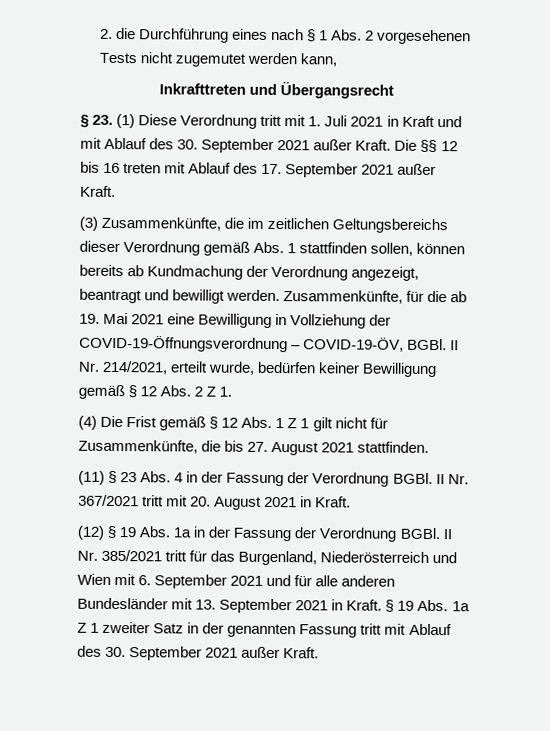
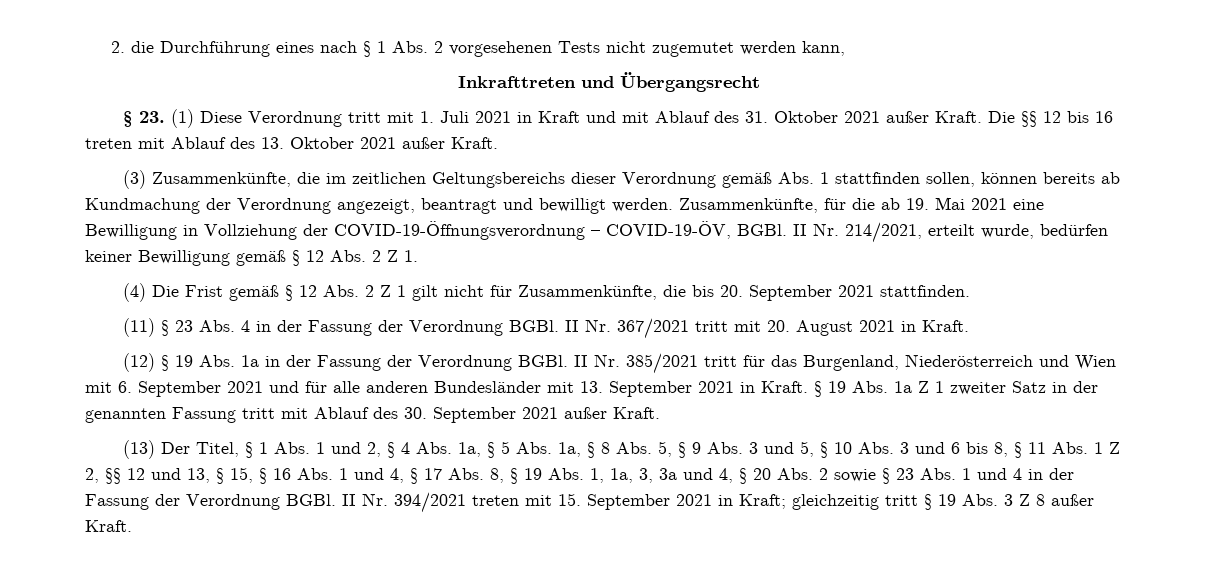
- § 23. (1) Diese Verordnung tritt mit 1. Juli 2021 in Kraft und mit Ablauf des 30. September 2021 außer Kraft.
+ § 23. (1) Diese Verordnung tritt mit 1. Juli 2021 in Kraft und mit Ablauf des 31. Oktober 2021 außer Kraft.
- Die §§ 12 bis 16 treten mit Ablauf des 17. September 2021 außer Kraft.
+ Die §§ 12 bis 16 treten mit Ablauf des 13. Oktober 2021 außer Kraft.
- (4) Die Frist gemäß § 12 Abs. 1 Z 1 gilt nicht für Zusammenkünfte, die bis 27. August 2021 stattfinden.
+ (4) Die Frist gemäß § 12 Abs. 2 Z 1 gilt nicht für Zusammenkünfte, die bis 20. September 2021 stattfinden.
+ (13) Der Titel, § 1 Abs. 1 und 2, § 4 Abs. 1a, § 5 Abs. 1a, § 8 Abs. 5, § 9 Abs. 3 und 5, § 10 Abs. 3 und 6 bis 8, § 11 Abs. 1 Z 2, §§ 12 und 13, § 15, § 16 Abs. 1 und 4, § 17 Abs. 8, § 19 Abs. 1, 1a, 3, 3a und 4, § 20 Abs. 2 sowie § 23 Abs. 1 und 4 in der Fassung der Verordnung BGBl. II Nr. 394/2021 treten mit 15. September 2021 in Kraft; gleichzeitig tritt § 19 Abs. 3 Z 8 außer Kraft.

